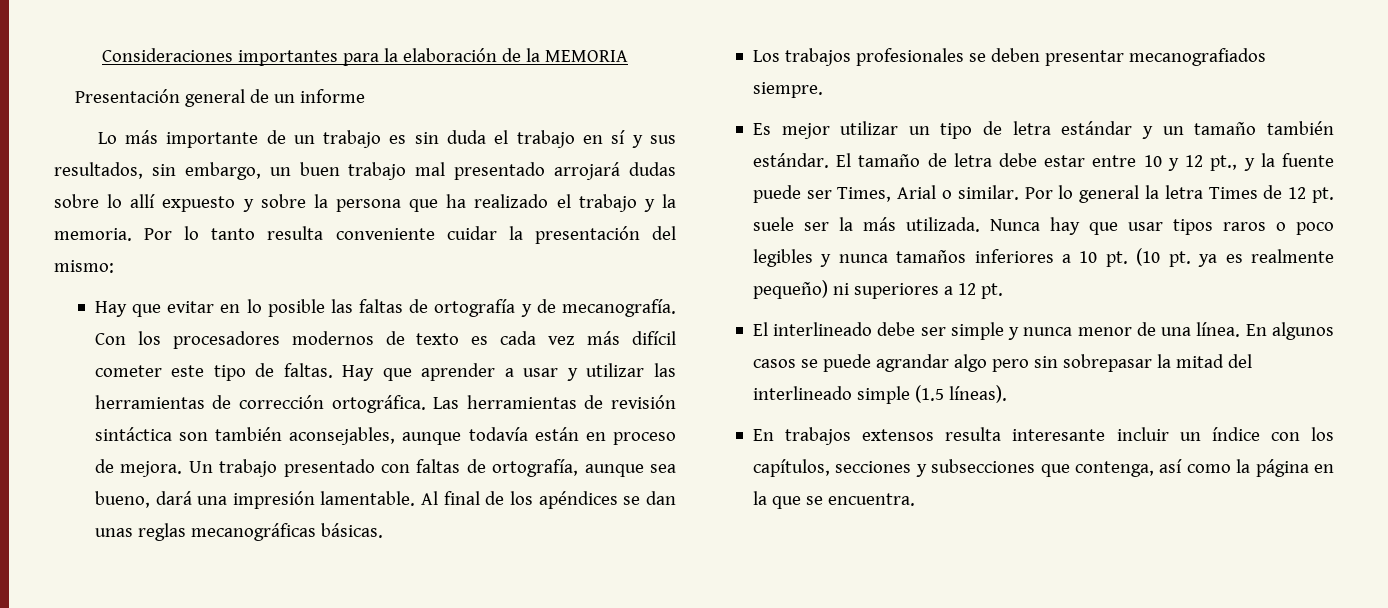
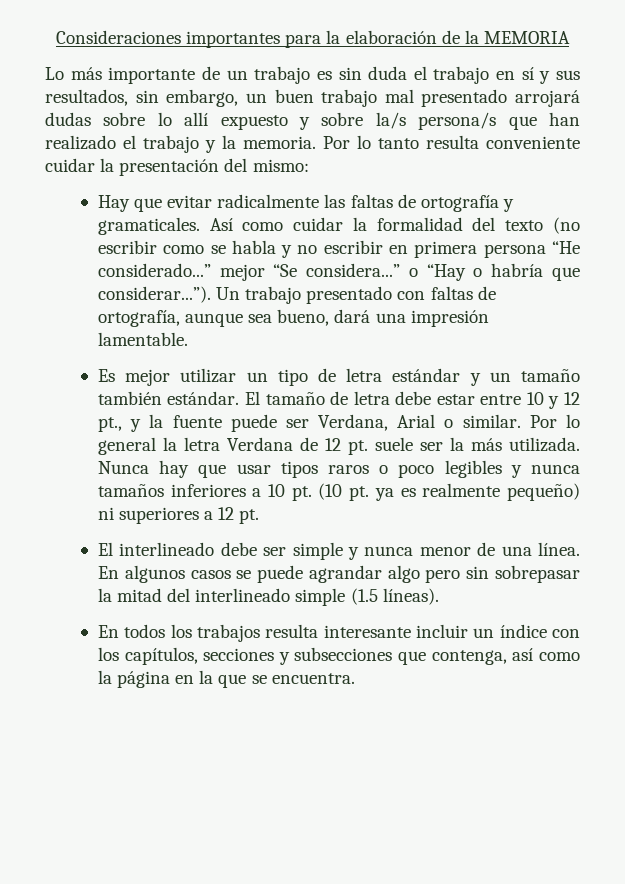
- Presentación general de un informe
- Lo más importante de un trabajo es sin duda el trabajo en sí y sus resultados, sin embargo, un buen trabajo mal presentado arrojará dudas sobre lo allí expuesto y sobre la persona que ha realizado el trabajo y la memoria.
+ Lo más importante de un trabajo es sin duda el trabajo en sí y sus resultados, sin embargo, un buen trabajo mal presentado arrojará dudas sobre lo allí expuesto y sobre la/s persona/s que han realizado el trabajo y la memoria.
- Hay que evitar en lo posible las faltas de ortografía y de mecanografía. Con los procesadores modernos de texto es cada vez más difícil cometer este tipo de faltas. Hay que aprender a usar y utilizar las herramientas de corrección ortográfica. Las herramientas de revisión sintáctica son también aconsejables, aunque todavía están en proceso de mejora. Un trabajo presentado con faltas de ortografía, aunque sea bueno, dará una impresión lamentable. Al final de los apéndices se dan unas reglas mecanográficas básicas.
- Los trabajos profesionales se deben presentar mecanografiados siempre.
+ Hay que evitar radicalmente las faltas de ortografía y gramaticales. Así como cuidar la formalidad del texto (no escribir como se habla y no escribir en primera persona “He considerado...” mejor “Se considera...” o “Hay o habría que considerar...”). Un trabajo presentado con faltas de ortografía, aunque sea bueno, dará una impresión lamentable.
- El tamaño de letra debe estar entre 10 y 12 pt., y la fuente puede ser Times, Arial o similar.
+ El tamaño de letra debe estar entre 10 y 12 pt., y la fuente puede ser Verdana, Arial o similar.
- Por lo general la letra Times de 12 pt. suele ser la más utilizada.
+ Por lo general la letra Verdana de 12 pt. suele ser la más utilizada.
- En trabajos extensos resulta interesante incluir un índice con los capítulos, secciones y subsecciones que contenga, así como la página en la que se encuentra.
+ En todos los trabajos resulta interesante incluir un índice con los capítulos, secciones y subsecciones que contenga, así como la página en la que se encuentra.

